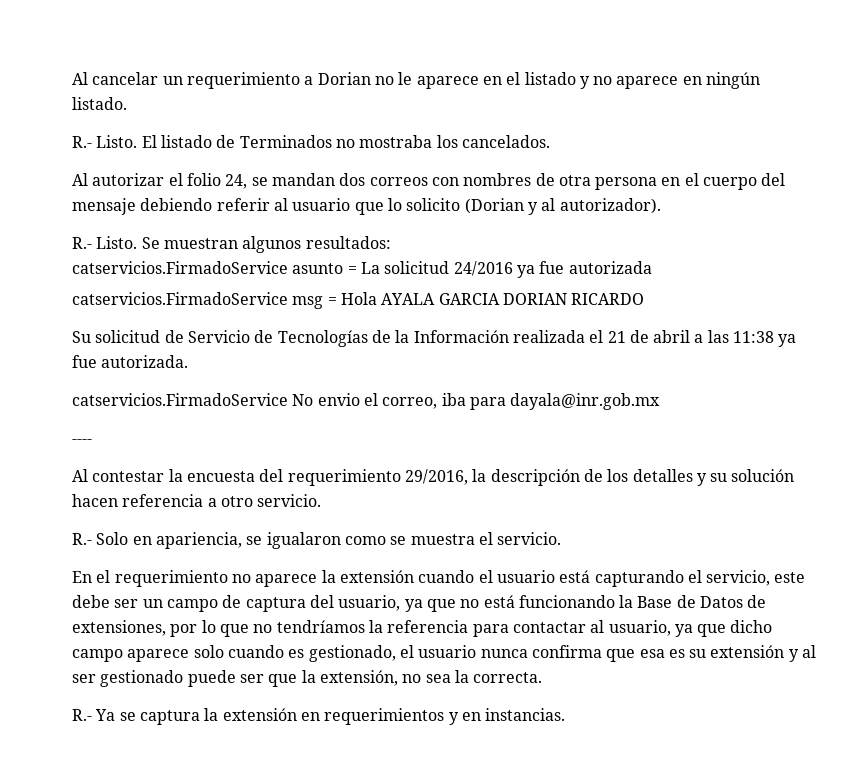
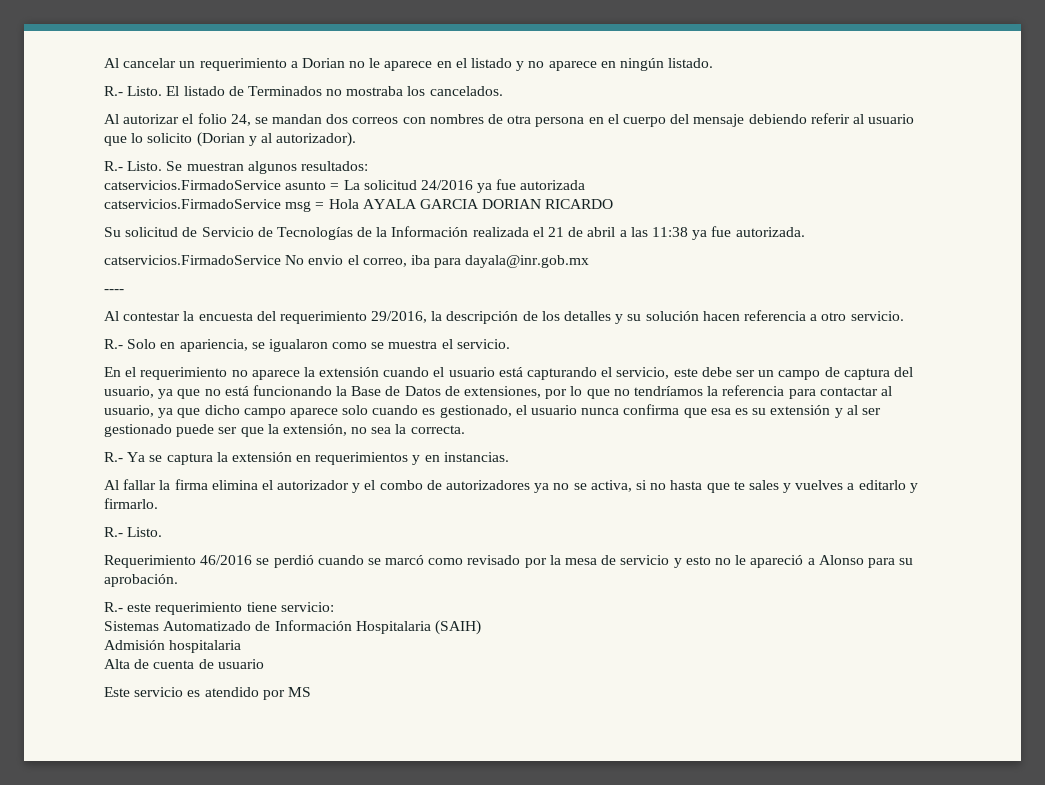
+ Al fallar la firma elimina el autorizador y el combo de autorizadores ya no se activa, si no hasta que te sales y vuelves a editarlo y firmarlo.
+ R.- Listo.
+ Requerimiento 46/2016 se perdió cuando se marcó como revisado por la mesa de servicio y esto no le apareció a Alonso para su aprobación.
+ R.- este requerimiento tiene servicio:
+ Sistemas Automatizado de Información Hospitalaria (SAIH)
+ Admisión hospitalaria
+ Alta de cuenta de usuario
+ Este servicio es atendido por MS

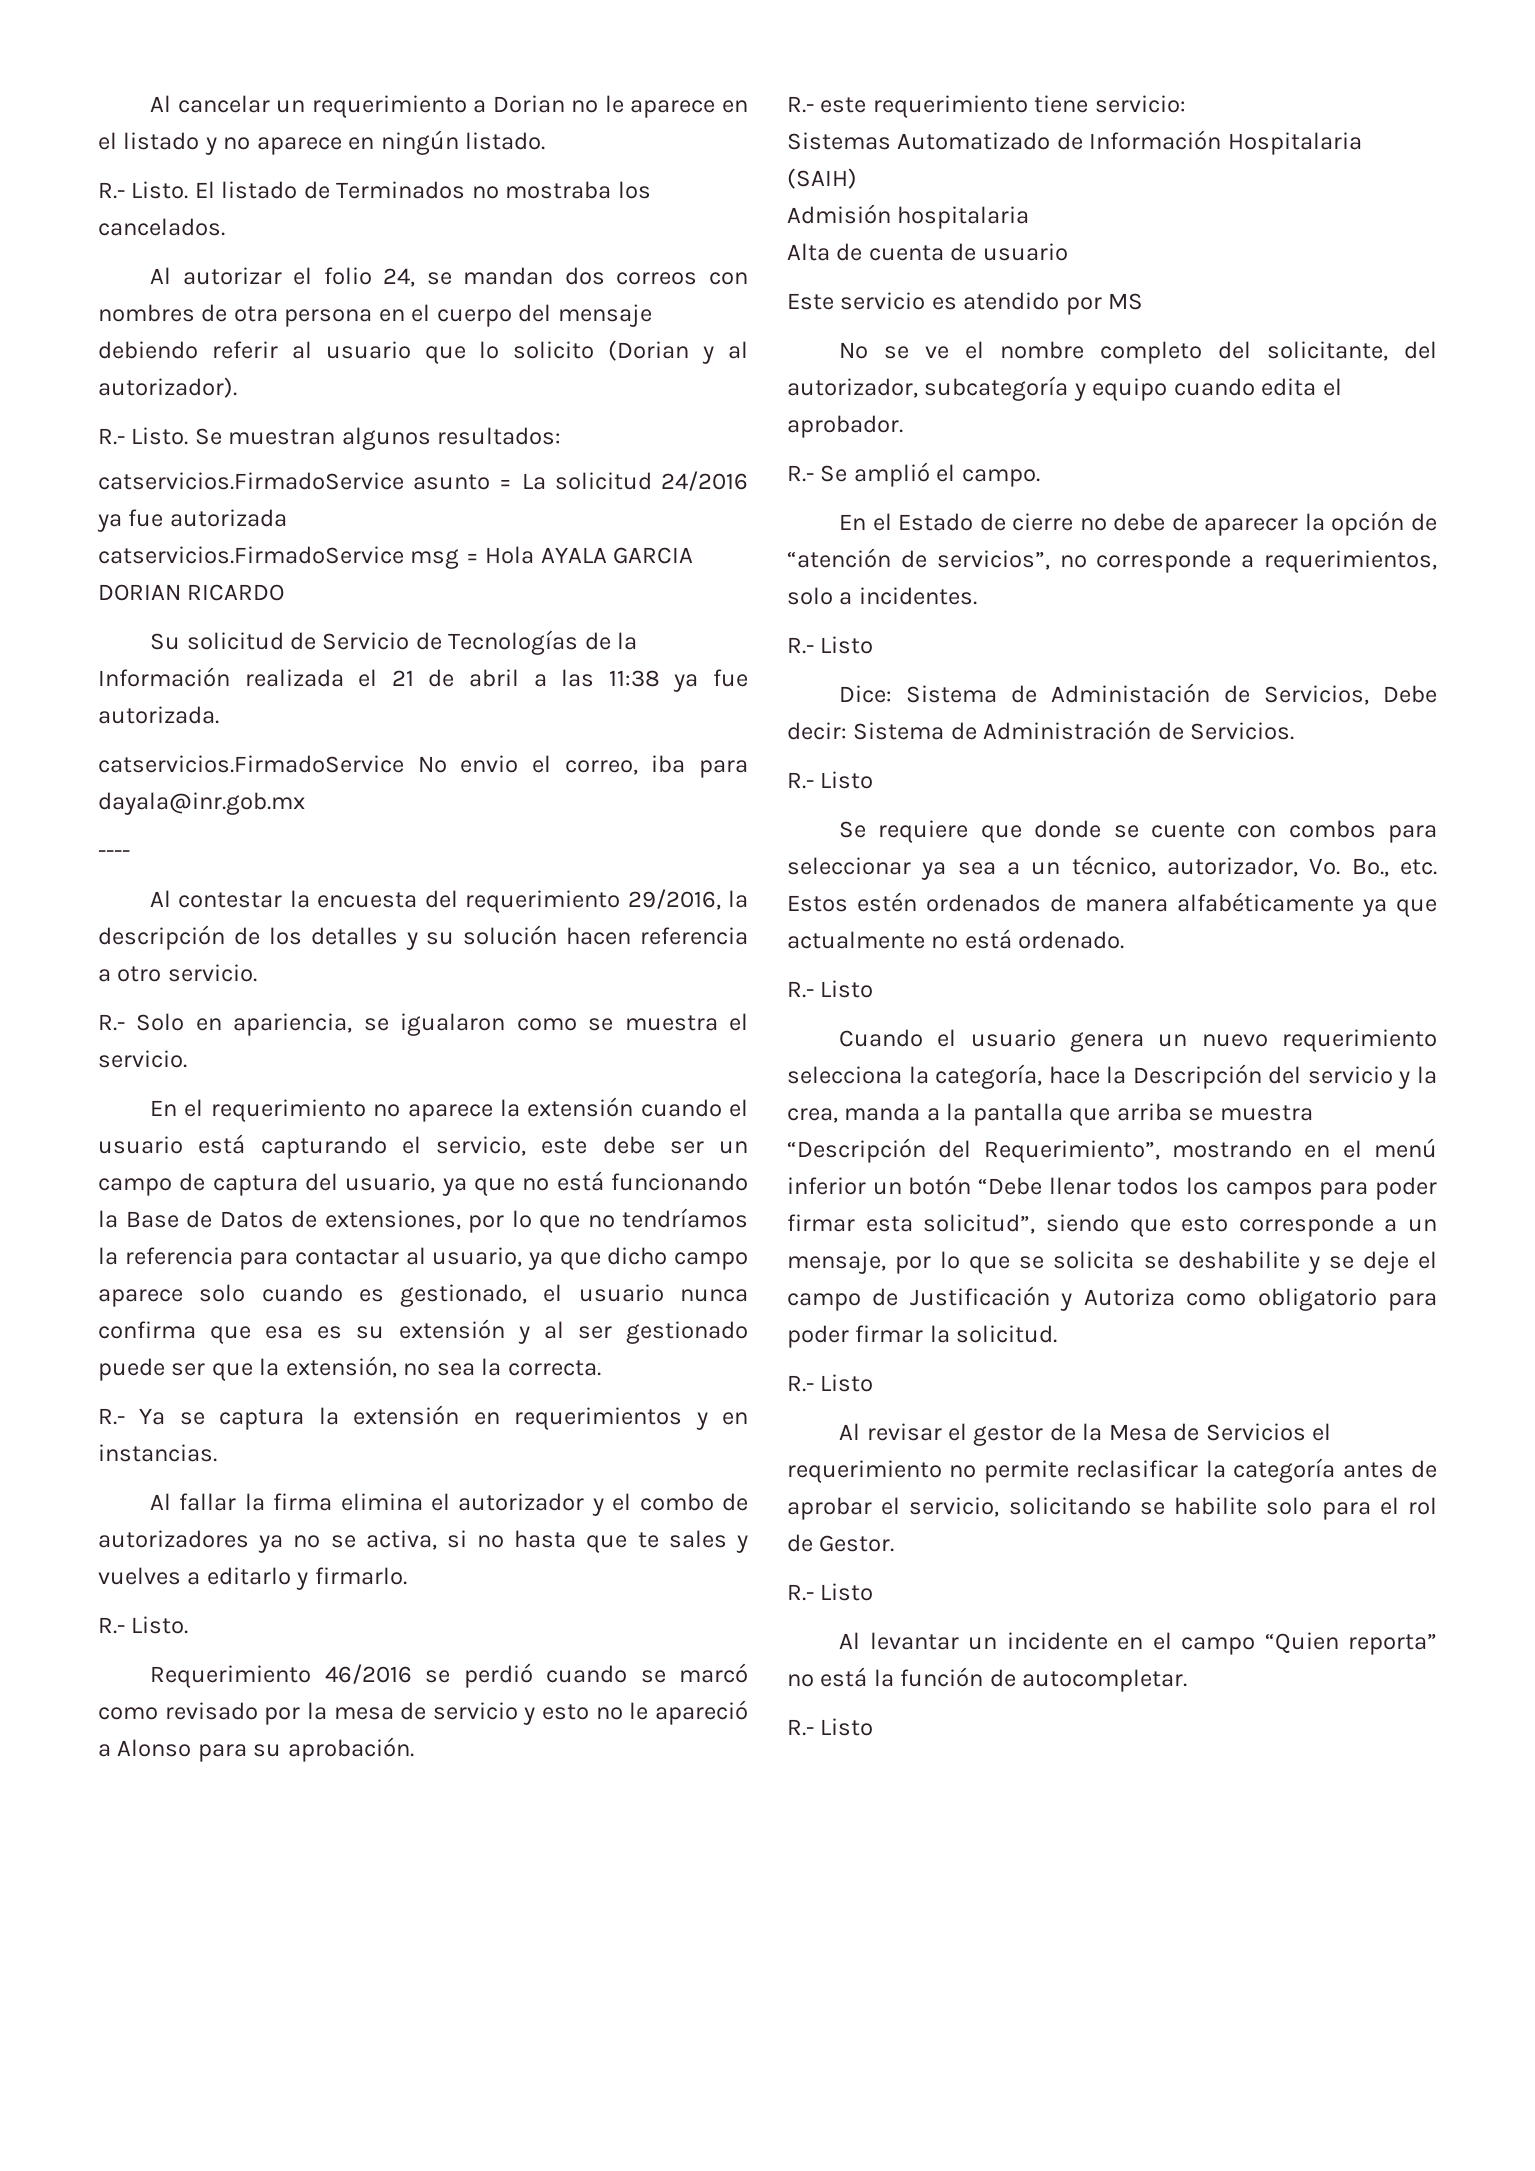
+ No se ve el nombre completo del solicitante, del autorizador, subcategoría y equipo cuando edita el aprobador.
+ R.- Se amplió el campo.
+ En el Estado de cierre no debe de aparecer la opción de “atención de servicios”, no corresponde a requerimientos, solo a incidentes.
+ R.- Listo
+ Dice: Sistema de Administación de Servicios, Debe decir: Sistema de Administración de Servicios.
+ R.- Listo
+ Se requiere que donde se cuente con combos para seleccionar ya sea a un técnico, autorizador, Vo. Bo., etc. Estos estén ordenados de manera alfabéticamente ya que actualmente no está ordenado.
+ R.- Listo
+ Cuando el usuario genera un nuevo requerimiento selecciona la categoría, hace la Descripción del servicio y la crea, manda a la pantalla que arriba se muestra “Descripción del Requerimiento”, mostrando en el menú inferior un botón “Debe llenar todos los campos para poder firmar esta solicitud”, siendo que esto corresponde a un mensaje, por lo que se solicita se deshabilite y se deje el campo de Justificación y Autoriza como obligatorio para poder firmar la solicitud.
+ R.- Listo
+ Al revisar el gestor de la Mesa de Servicios el requerimiento no permite reclasificar la categoría antes de aprobar el servicio, solicitando se habilite solo para el rol de Gestor.
+ R.- Listo
+ Al levantar un incidente en el campo “Quien reporta” no está la función de autocompletar.
+ R.- Listo

